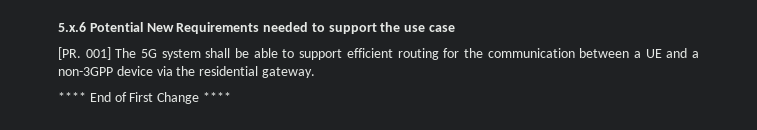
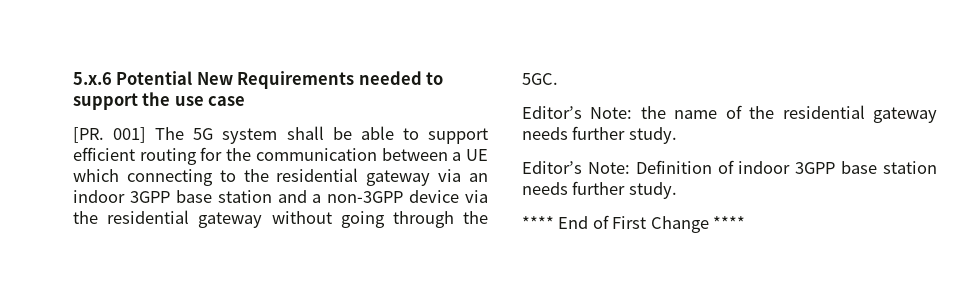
- [PR. 001] The 5G system shall be able to support efficient routing for the communication between a UE and a non-3GPP device via the residential gateway.
+ [PR. 001] The 5G system shall be able to support efficient routing for the communication between a UE which connecting to the residential gateway via an indoor 3GPP base station and a non-3GPP device via the residential gateway without going through the 5GC.
+ Editor’s Note: the name of the residential gateway needs further study.
+ Editor’s Note: Definition of indoor 3GPP base station needs further study.

